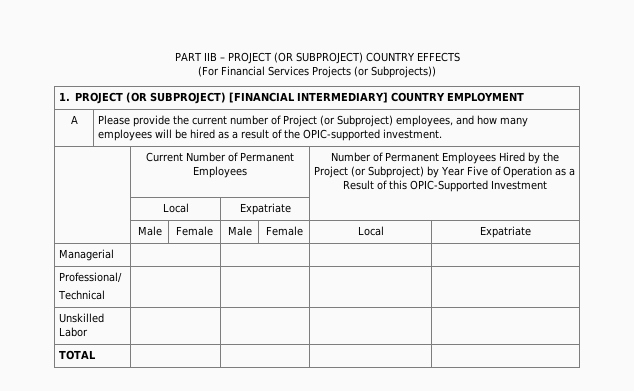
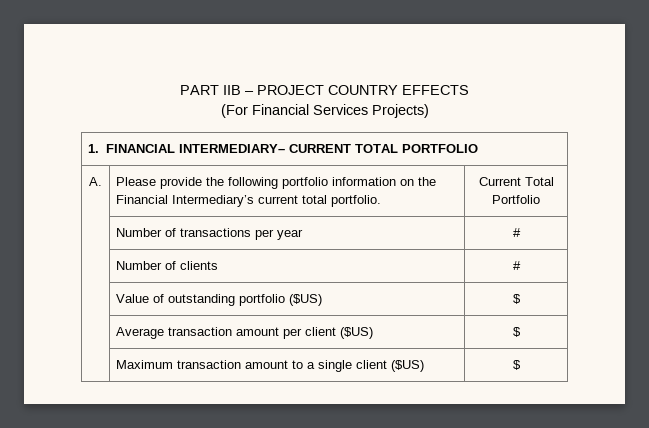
- PART IIB – PROJECT (OR SUBPROJECT) COUNTRY EFFECTS
+ PART IIB – PROJECT COUNTRY EFFECTS
- (For Financial Services Projects (or Subprojects))
- 1. PROJECT (OR SUBPROJECT) [FINANCIAL INTERMEDIARY] COUNTRY EMPLOYMENT
- A | Please provide the current number of Project (or Subproject) employees, and how many employees will be hired as a result of the OPIC-supported investment.
- | Current Number of Permanent Employees | Number of Permanent Employees Hired by the Project (or Subproject) by Year Five of Operation as a Result of this OPIC-Supported Investment
- | Local | Expatriate |
- | Male | Female | Male | Female | Local | Expatriate
- Managerial | | | |
- Professional/
- Technical | | | |
- Unskilled Labor | | | |
- TOTAL | | | |
+ (For Financial Services Projects)
+ 1. FINANCIAL INTERMEDIARY– CURRENT TOTAL PORTFOLIO
+ A. | Please provide the following portfolio information on the Financial Intermediary’s current total portfolio. | Current Total Portfolio
+ | Number of transactions per year | #
+ | Number of clients | #
+ | Value of outstanding portfolio ($US) | $
+ | Average transaction amount per client ($US) | $
+ | Maximum transaction amount to a single client ($US) | $

